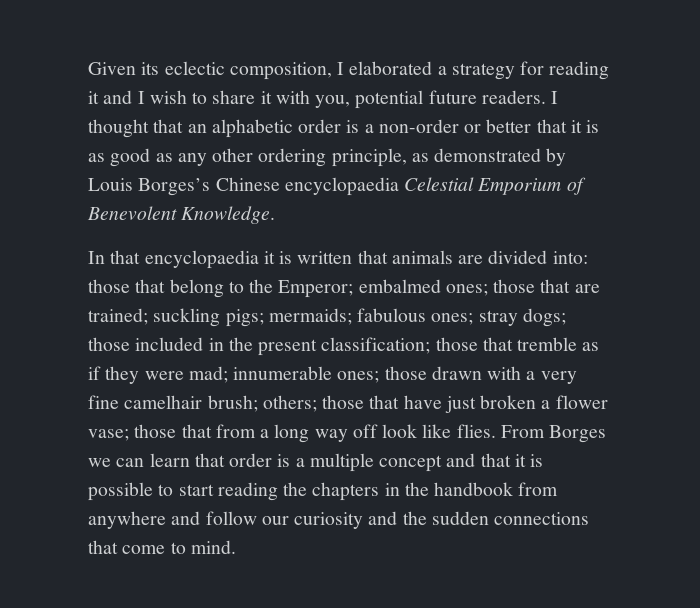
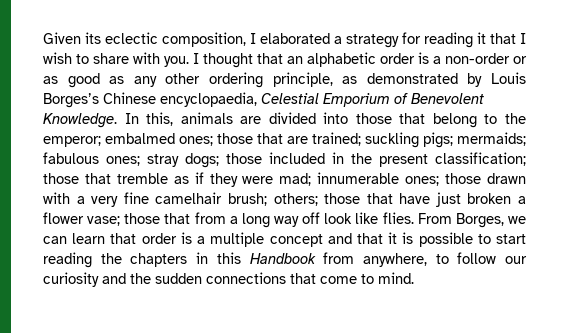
- Given its eclectic composition, I elaborated a strategy for reading it and I wish to share it with you, potential future readers.
+ Given its eclectic composition, I elaborated a strategy for reading it that I wish to share with you.
- I thought that an alphabetic order is a non-order or better that it is as good as any other ordering principle, as demonstrated by Louis Borges’s Chinese encyclopaedia Celestial Emporium of Benevolent Knowledge.
- In that encyclopaedia it is written that animals are divided into: those that belong to the Emperor;
+ I thought that an alphabetic order is a non-order or as good as any other ordering principle, as demonstrated by Louis Borges’s Chinese encyclopaedia, Celestial Emporium of Benevolent Knowledge. In this, animals are divided into those that belong to the emperor;
- From Borges we can learn that order is a multiple concept and that it is possible to start reading the chapters in the handbook from anywhere and follow our curiosity and the sudden connections that come to mind.
+ From Borges, we can learn that order is a multiple concept and that it is possible to start reading the chapters in this Handbook from anywhere, to follow our curiosity and the sudden connections that come to mind.

